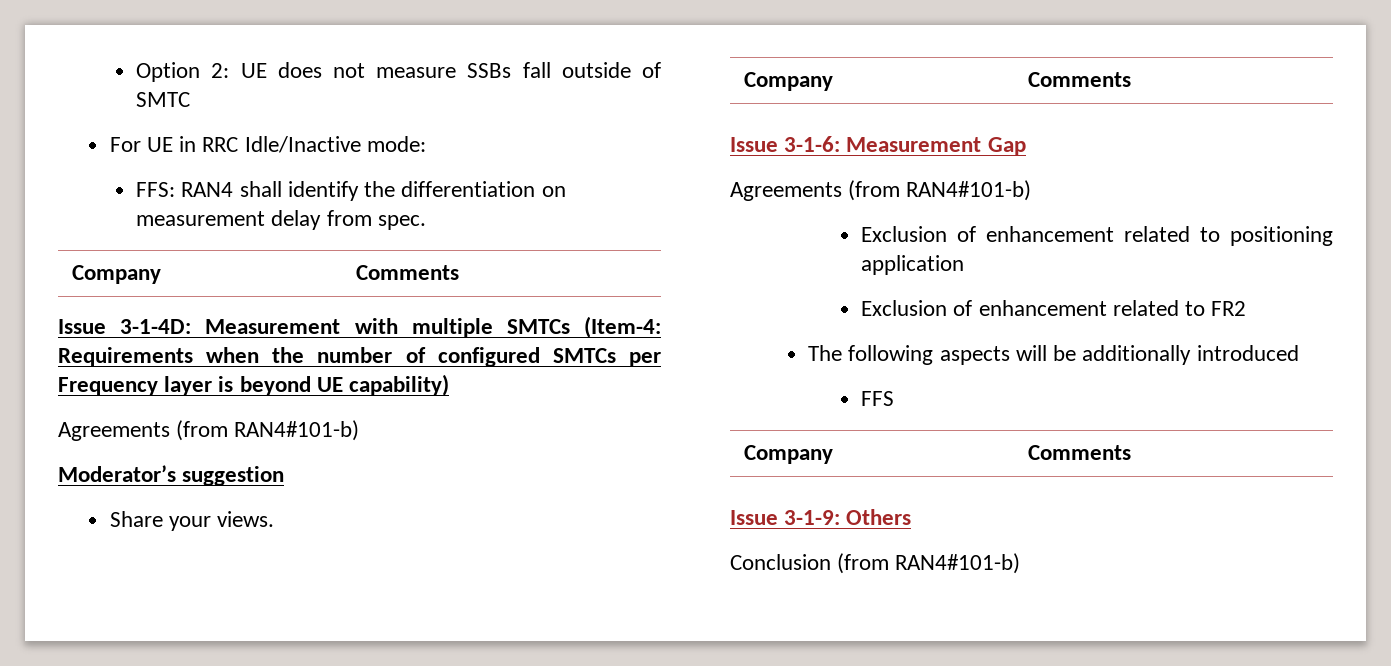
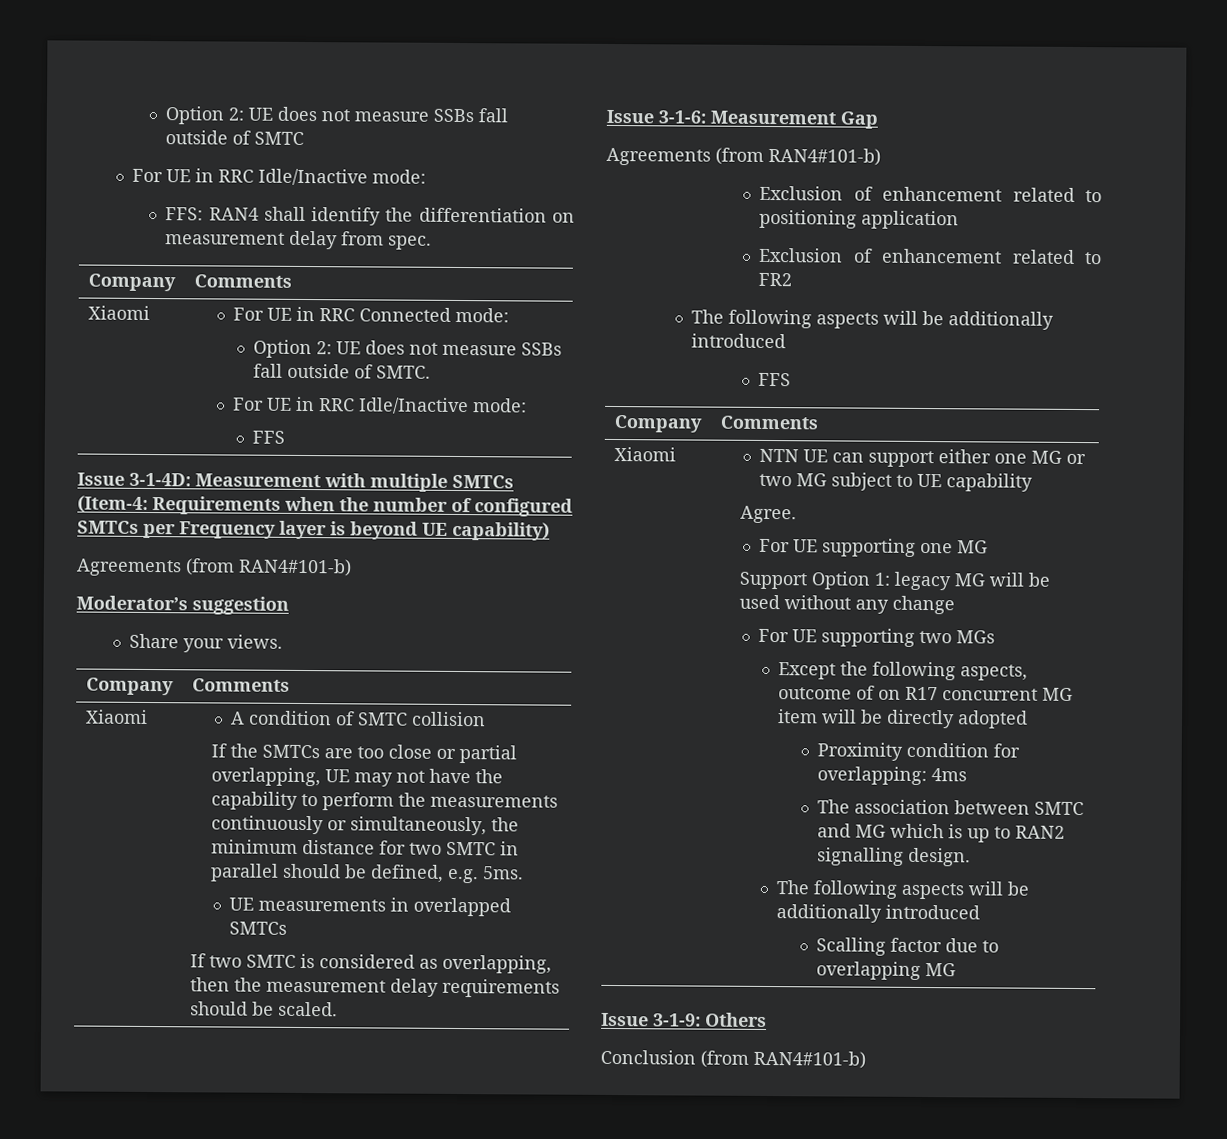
+ Xiaomi | For UE in RRC Connected mode:
+ Option 2: UE does not measure SSBs fall outside of SMTC.
+ For UE in RRC Idle/Inactive mode:
+ FFS
+ Xiaomi | A condition of SMTC collision
+ If the SMTCs are too close or partial overlapping, UE may not have the capability to perform the measurements continuously or simultaneously, the minimum distance for two SMTC in parallel should be defined, e.g. 5ms.
+ UE measurements in overlapped SMTCs
+ If two SMTC is considered as overlapping, then the measurement delay requirements should be scaled.
+ Xiaomi | NTN UE can support either one MG or two MG subject to UE capability
+ Agree.
+ For UE supporting one MG
+ Support Option 1: legacy MG will be used without any change
+ For UE supporting two MGs
+ Except the following aspects, outcome of on R17 concurrent MG item will be directly adopted
+ Proximity condition for overlapping: 4ms
+ The association between SMTC and MG which is up to RAN2 signalling design.
+ The following aspects will be additionally introduced
+ Scalling factor due to overlapping MG

